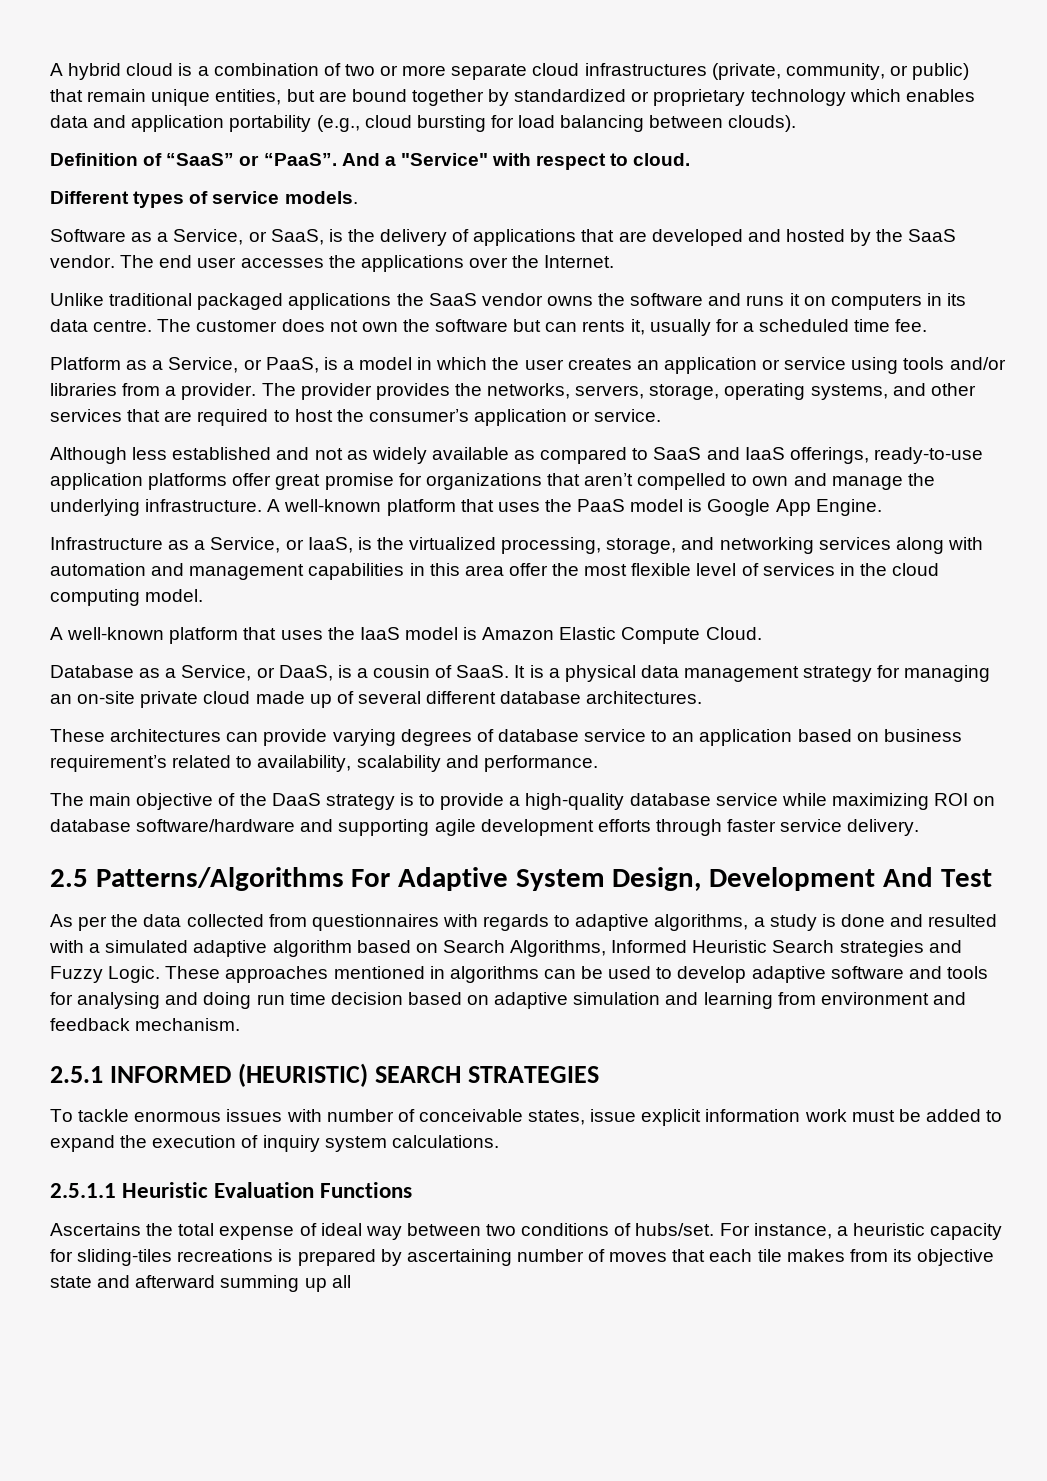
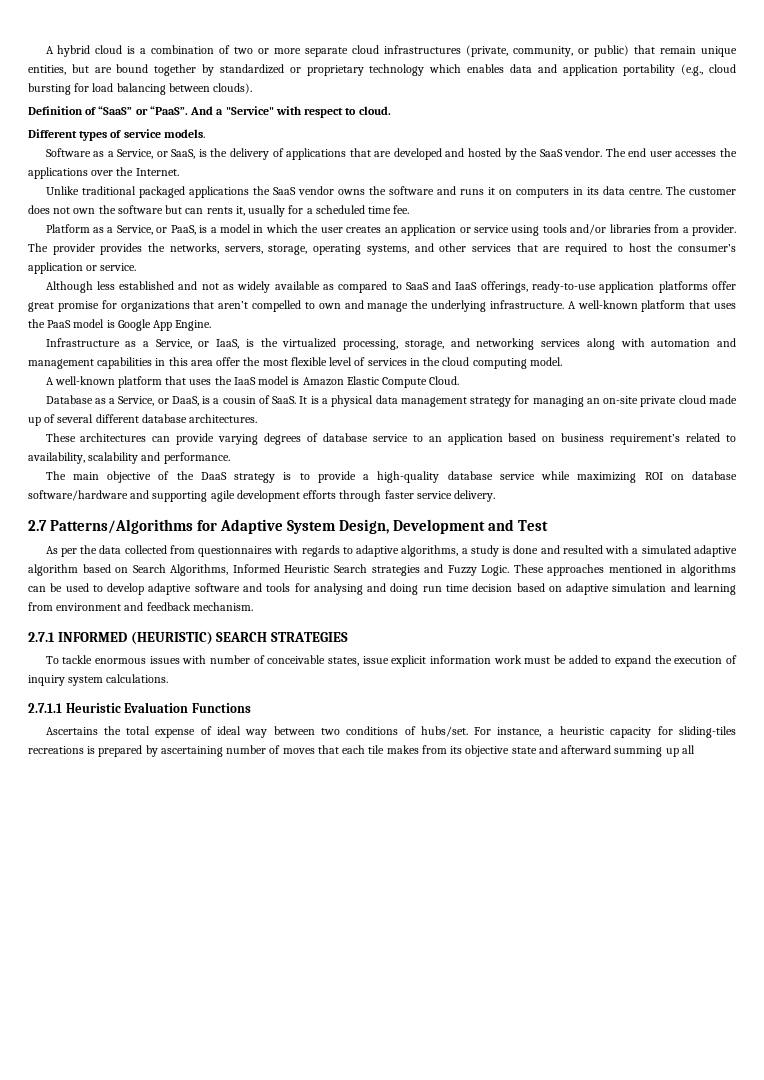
- 2.5 Patterns/Algorithms For Adaptive System Design, Development And Test
+ 2.7 Patterns/Algorithms for Adaptive System Design, Development and Test
- 2.5.1 INFORMED (HEURISTIC) SEARCH STRATEGIES
+ 2.7.1 INFORMED (HEURISTIC) SEARCH STRATEGIES
- 2.5.1.1 Heuristic Evaluation Functions
+ 2.7.1.1 Heuristic Evaluation Functions

